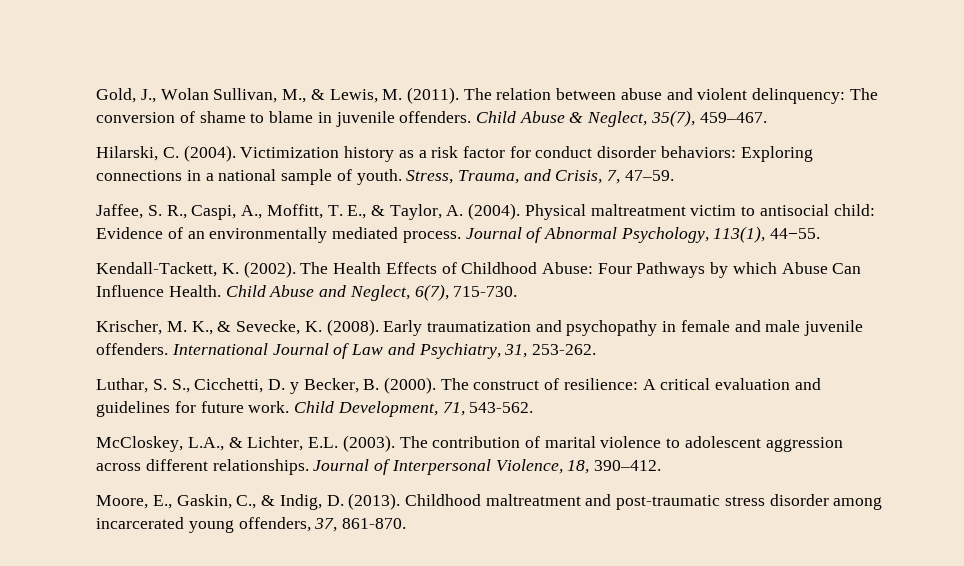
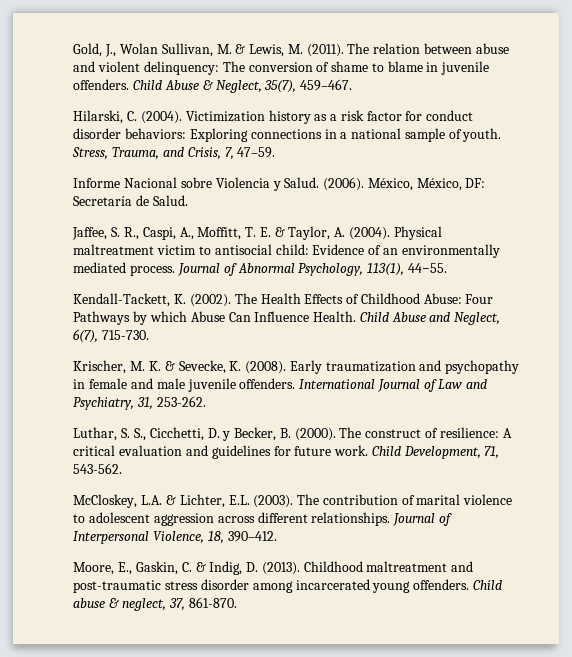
- Gold, J., Wolan Sullivan, M., & Lewis, M. (2011).
+ Gold, J., Wolan Sullivan, M. & Lewis, M. (2011).
+ Informe Nacional sobre Violencia y Salud. (2006). México, México, DF: Secretaría de Salud.
- Jaffee, S. R., Caspi, A., Moffitt, T. E., & Taylor, A. (2004).
+ Jaffee, S. R., Caspi, A., Moffitt, T. E. & Taylor, A. (2004).
- Krischer, M. K., & Sevecke, K. (2008).
+ Krischer, M. K. & Sevecke, K. (2008).
- McCloskey, L.A., & Lichter, E.L. (2003).
+ McCloskey, L.A. & Lichter, E.L. (2003).
- Moore, E., Gaskin, C., & Indig, D. (2013).
+ Moore, E., Gaskin, C. & Indig, D. (2013).
- Childhood maltreatment and post-traumatic stress disorder among incarcerated young offenders, 37, 861-870.
+ Childhood maltreatment and post-traumatic stress disorder among incarcerated young offenders. Child abuse & neglect, 37, 861-870.

